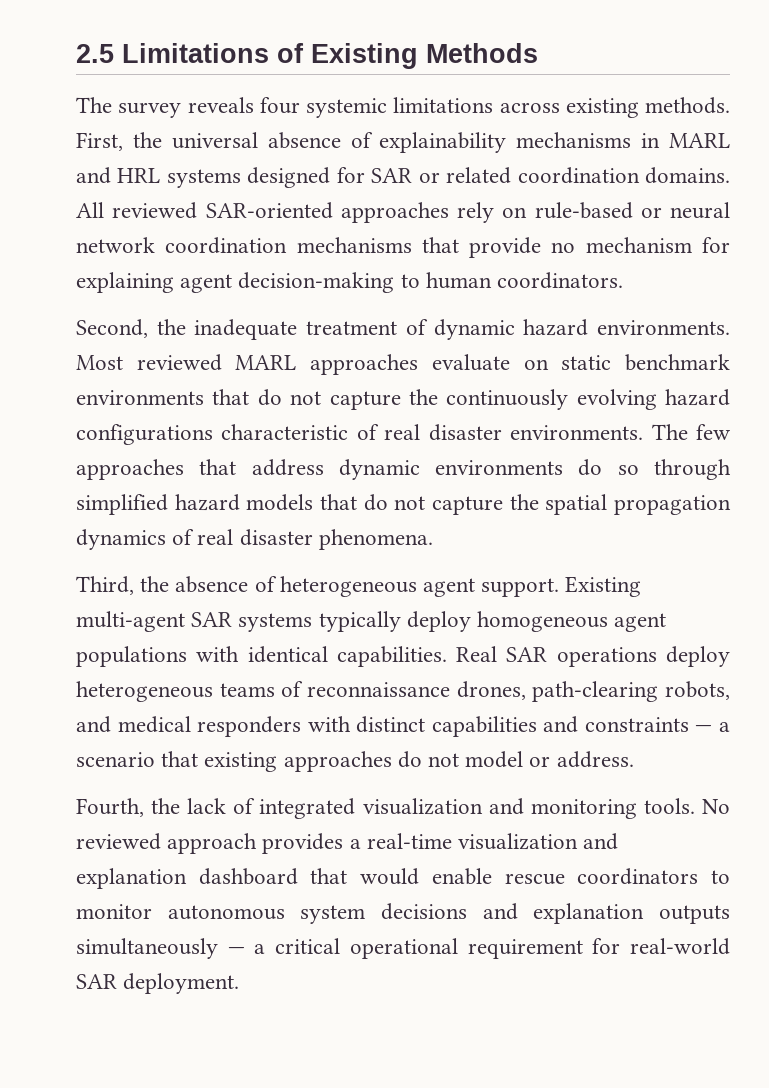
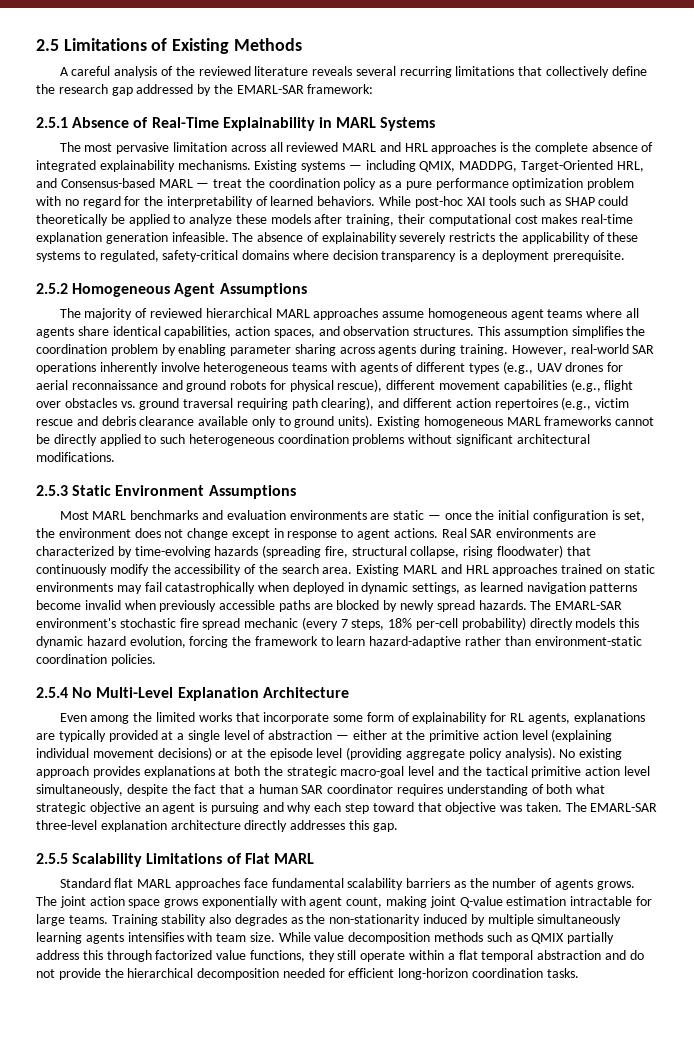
- The survey reveals four systemic limitations across existing methods. First, the universal absence of explainability mechanisms in MARL and HRL systems designed for SAR or related coordination domains. All reviewed SAR-oriented approaches rely on rule-based or neural network coordination mechanisms that provide no mechanism for explaining agent decision-making to human coordinators.
- Second, the inadequate treatment of dynamic hazard environments. Most reviewed MARL approaches evaluate on static benchmark environments that do not capture the continuously evolving hazard configurations characteristic of real disaster environments. The few approaches that address dynamic environments do so through simplified hazard models that do not capture the spatial propagation dynamics of real disaster phenomena.
- Third, the absence of heterogeneous agent support. Existing multi-agent SAR systems typically deploy homogeneous agent populations with identical capabilities. Real SAR operations deploy heterogeneous teams of reconnaissance drones, path-clearing robots, and medical responders with distinct capabilities and constraints — a scenario that existing approaches do not model or address.
- Fourth, the lack of integrated visualization and monitoring tools. No reviewed approach provides a real-time visualization and explanation dashboard that would enable rescue coordinators to monitor autonomous system decisions and explanation outputs simultaneously — a critical operational requirement for real-world SAR deployment.
+ A careful analysis of the reviewed literature reveals several recurring limitations that collectively define the research gap addressed by the EMARL-SAR framework:
+ 2.5.1 Absence of Real-Time Explainability in MARL Systems
+ The most pervasive limitation across all reviewed MARL and HRL approaches is the complete absence of integrated explainability mechanisms. Existing systems — including QMIX, MADDPG, Target-Oriented HRL, and Consensus-based MARL — treat the coordination policy as a pure performance optimization problem with no regard for the interpretability of learned behaviors. While post-hoc XAI tools such as SHAP could theoretically be applied to analyze these models after training, their computational cost makes real-time explanation generation infeasible. The absence of explainability severely restricts the applicability of these systems to regulated, safety-critical domains where decision transparency is a deployment prerequisite.
+ 2.5.2 Homogeneous Agent Assumptions
+ The majority of reviewed hierarchical MARL approaches assume homogeneous agent teams where all agents share identical capabilities, action spaces, and observation structures. This assumption simplifies the coordination problem by enabling parameter sharing across agents during training. However, real-world SAR operations inherently involve heterogeneous teams with agents of different types (e.g., UAV drones for aerial reconnaissance and ground robots for physical rescue), different movement capabilities (e.g., flight over obstacles vs. ground traversal requiring path clearing), and different action repertoires (e.g., victim rescue and debris clearance available only to ground units). Existing homogeneous MARL frameworks cannot be directly applied to such heterogeneous coordination problems without significant architectural modifications.
+ 2.5.3 Static Environment Assumptions
+ Most MARL benchmarks and evaluation environments are static — once the initial configuration is set, the environment does not change except in response to agent actions. Real SAR environments are characterized by time-evolving hazards (spreading fire, structural collapse, rising floodwater) that continuously modify the accessibility of the search area. Existing MARL and HRL approaches trained on static environments may fail catastrophically when deployed in dynamic settings, as learned navigation patterns become invalid when previously accessible paths are blocked by newly spread hazards. The EMARL-SAR environment's stochastic fire spread mechanic (every 7 steps, 18% per-cell probability) directly models this dynamic hazard evolution, forcing the framework to learn hazard-adaptive rather than environment-static coordination policies.
+ 2.5.4 No Multi-Level Explanation Architecture
+ Even among the limited works that incorporate some form of explainability for RL agents, explanations are typically provided at a single level of abstraction — either at the primitive action level (explaining individual movement decisions) or at the episode level (providing aggregate policy analysis). No existing approach provides explanations at both the strategic macro-goal level and the tactical primitive action level simultaneously, despite the fact that a human SAR coordinator requires understanding of both what strategic objective an agent is pursuing and why each step toward that objective was taken. The EMARL-SAR three-level explanation architecture directly addresses this gap.
+ 2.5.5 Scalability Limitations of Flat MARL
+ Standard flat MARL approaches face fundamental scalability barriers as the number of agents grows. The joint action space grows exponentially with agent count, making joint Q-value estimation intractable for large teams. Training stability also degrades as the non-stationarity induced by multiple simultaneously learning agents intensifies with team size. While value decomposition methods such as QMIX partially address this through factorized value functions, they still operate within a flat temporal abstraction and do not provide the hierarchical decomposition needed for efficient long-horizon coordination tasks.

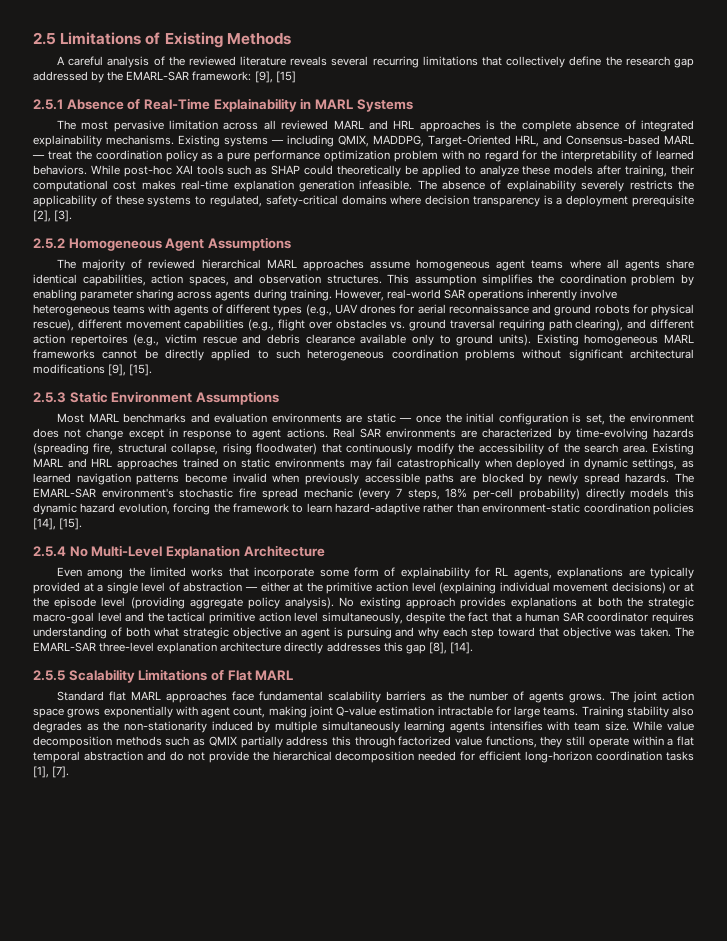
- A careful analysis of the reviewed literature reveals several recurring limitations that collectively define the research gap addressed by the EMARL-SAR framework:
+ A careful analysis of the reviewed literature reveals several recurring limitations that collectively define the research gap addressed by the EMARL-SAR framework: [9], [15]
- The absence of explainability severely restricts the applicability of these systems to regulated, safety-critical domains where decision transparency is a deployment prerequisite.
+ The absence of explainability severely restricts the applicability of these systems to regulated, safety-critical domains where decision transparency is a deployment prerequisite [2], [3].
- Existing homogeneous MARL frameworks cannot be directly applied to such heterogeneous coordination problems without significant architectural modifications.
+ Existing homogeneous MARL frameworks cannot be directly applied to such heterogeneous coordination problems without significant architectural modifications [9], [15].
- The EMARL-SAR environment's stochastic fire spread mechanic (every 7 steps, 18% per-cell probability) directly models this dynamic hazard evolution, forcing the framework to learn hazard-adaptive rather than environment-static coordination policies.
+ The EMARL-SAR environment's stochastic fire spread mechanic (every 7 steps, 18% per-cell probability) directly models this dynamic hazard evolution, forcing the framework to learn hazard-adaptive rather than environment-static coordination policies [14], [15].
- The EMARL-SAR three-level explanation architecture directly addresses this gap.
+ The EMARL-SAR three-level explanation architecture directly addresses this gap [8], [14].
- While value decomposition methods such as QMIX partially address this through factorized value functions, they still operate within a flat temporal abstraction and do not provide the hierarchical decomposition needed for efficient long-horizon coordination tasks.
+ While value decomposition methods such as QMIX partially address this through factorized value functions, they still operate within a flat temporal abstraction and do not provide the hierarchical decomposition needed for efficient long-horizon coordination tasks [1], [7].

